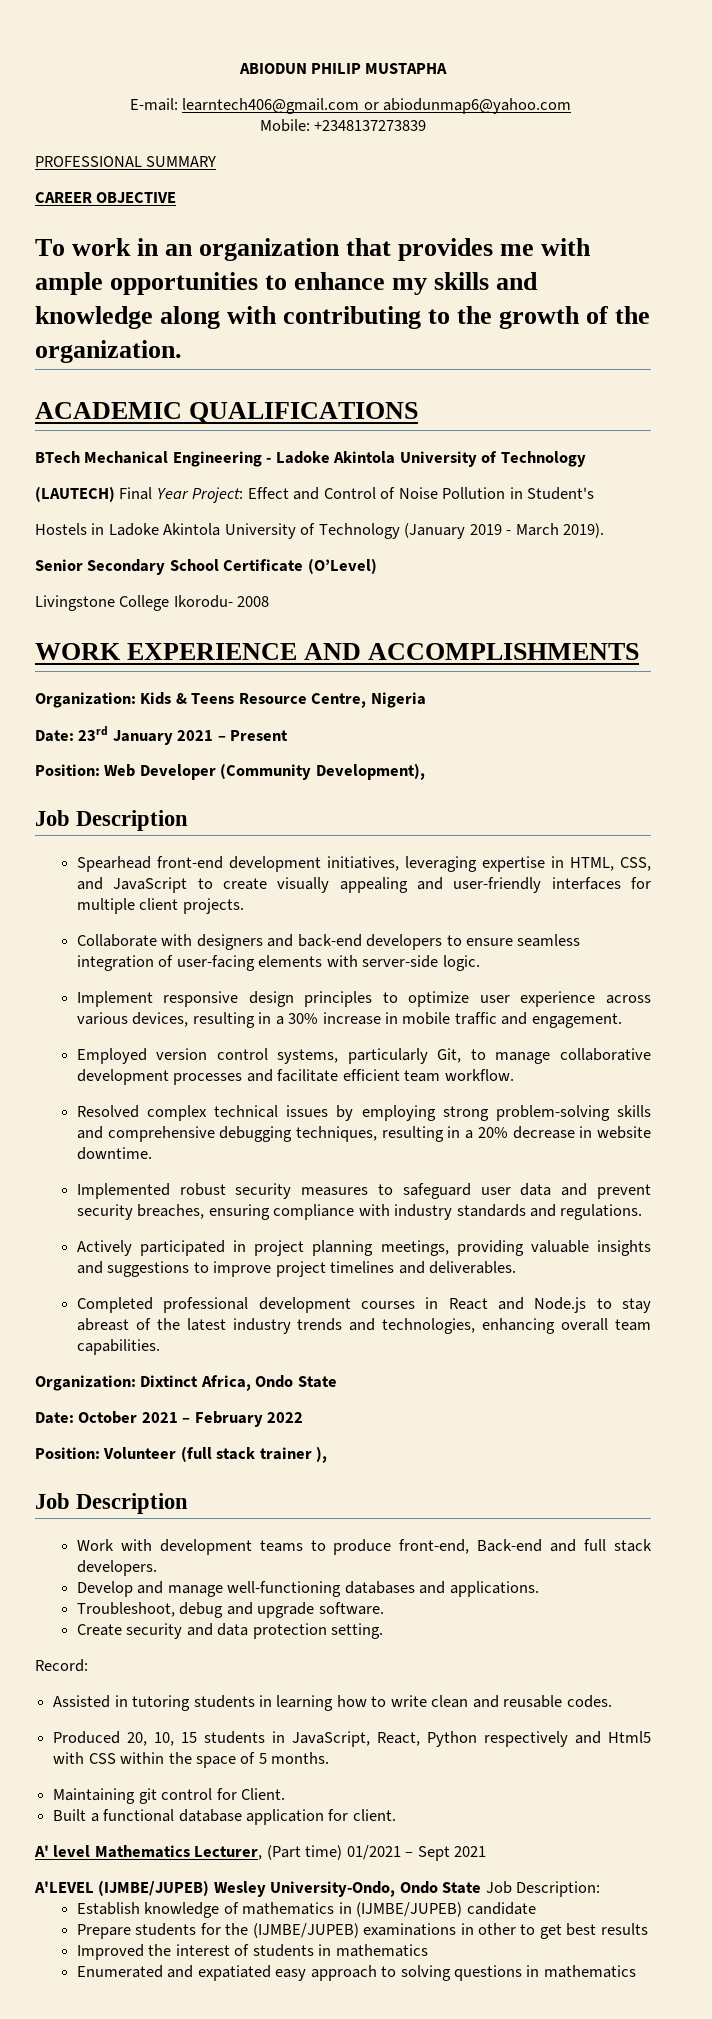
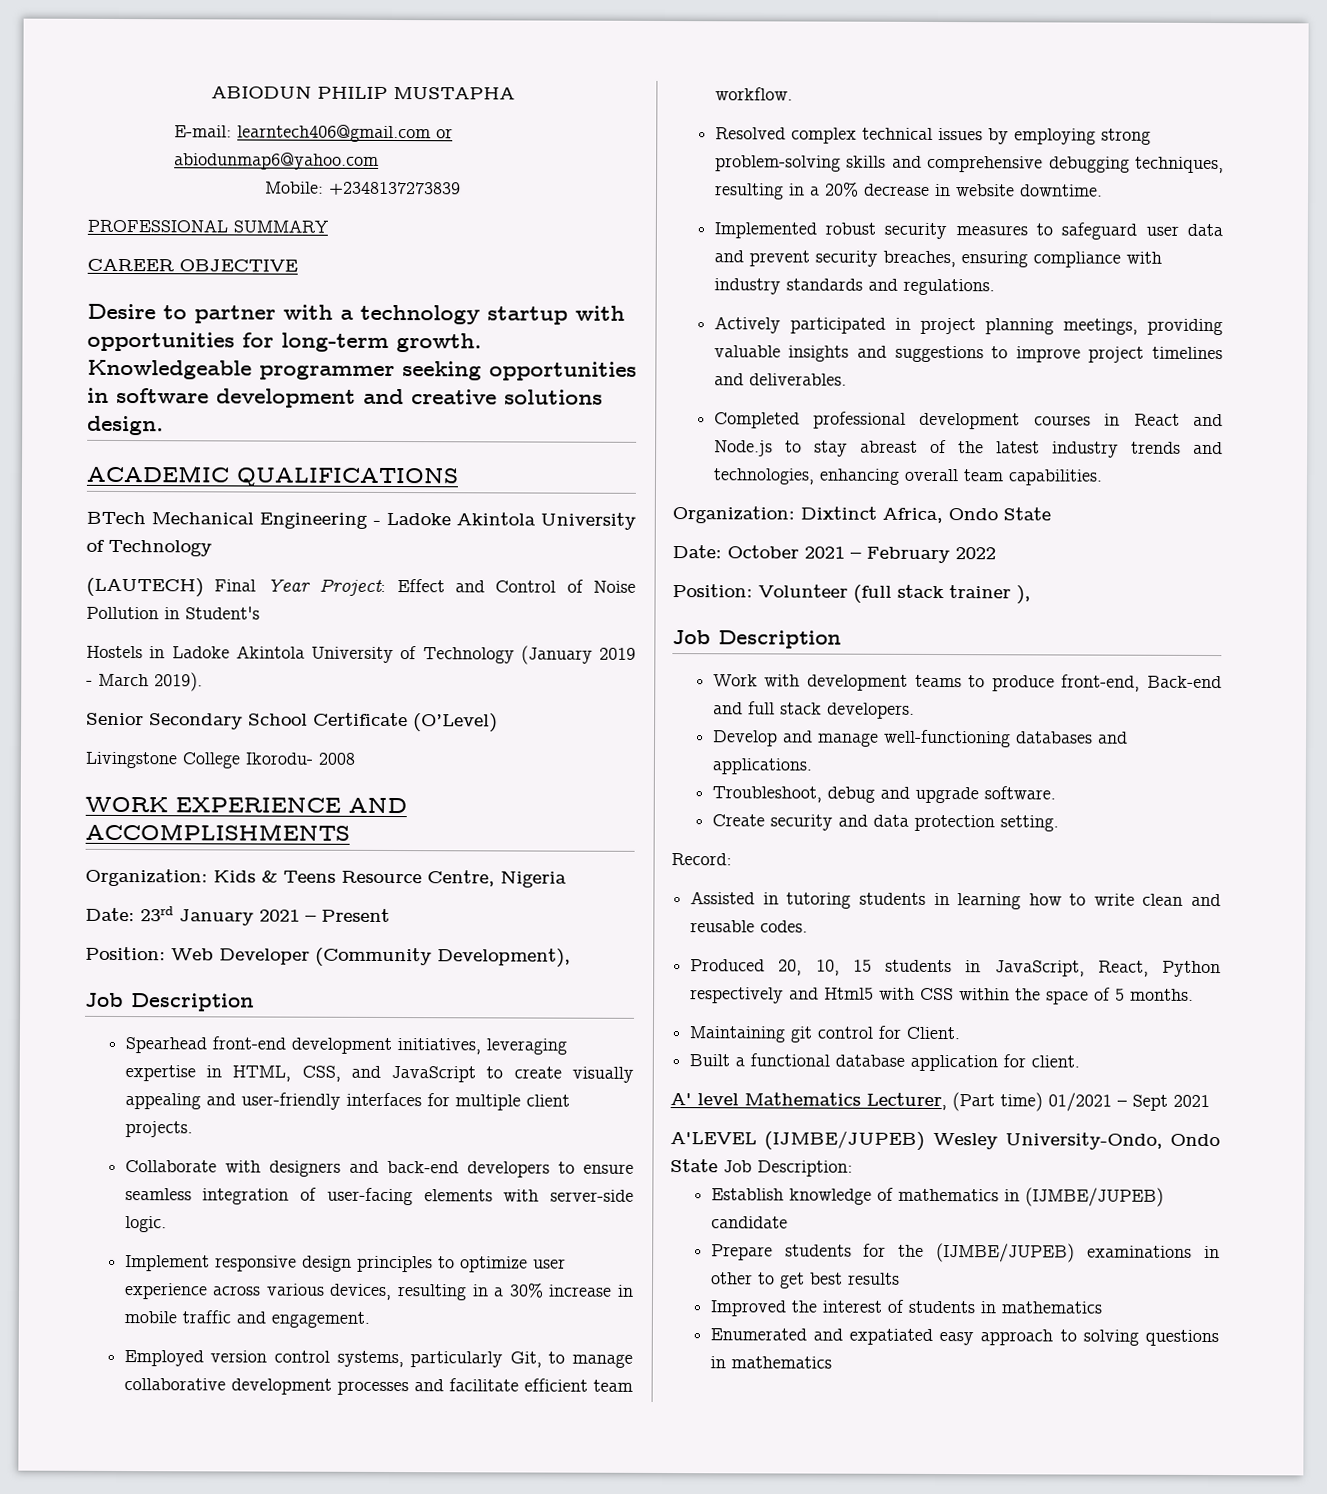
- To work in an organization that provides me with ample opportunities to enhance my skills and knowledge along with contributing to the growth of the organization.
+ Desire to partner with a technology startup with opportunities for long-term growth. Knowledgeable programmer seeking opportunities in software development and creative solutions design.

